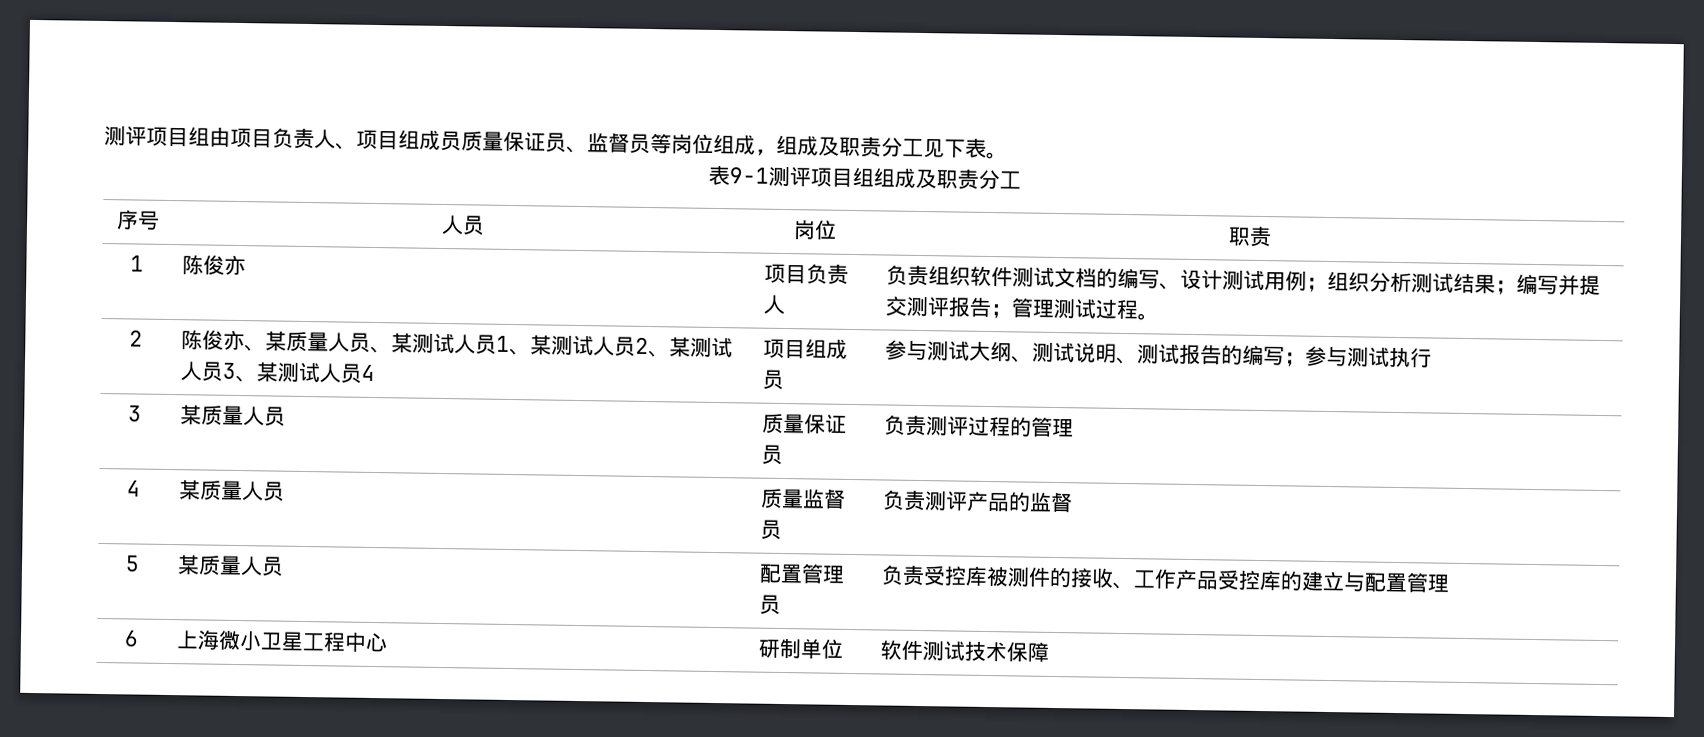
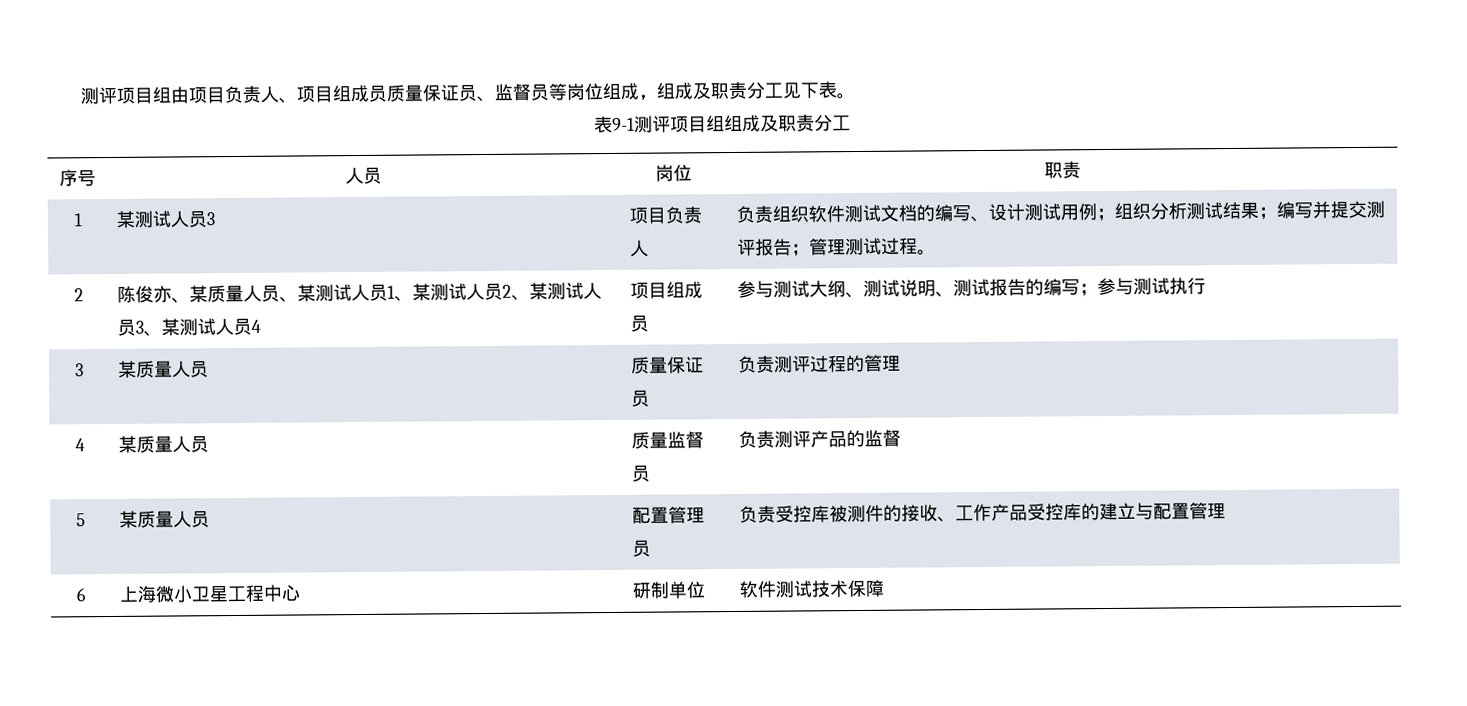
- 1 | 陈俊亦 | 项目负责人 | 负责组织软件测试文档的编写、设计测试用例；组织分析测试结果；编写并提交测评报告；管理测试过程。
+ 1 | 某测试人员3 | 项目负责人 | 负责组织软件测试文档的编写、设计测试用例；组织分析测试结果；编写并提交测评报告；管理测试过程。

